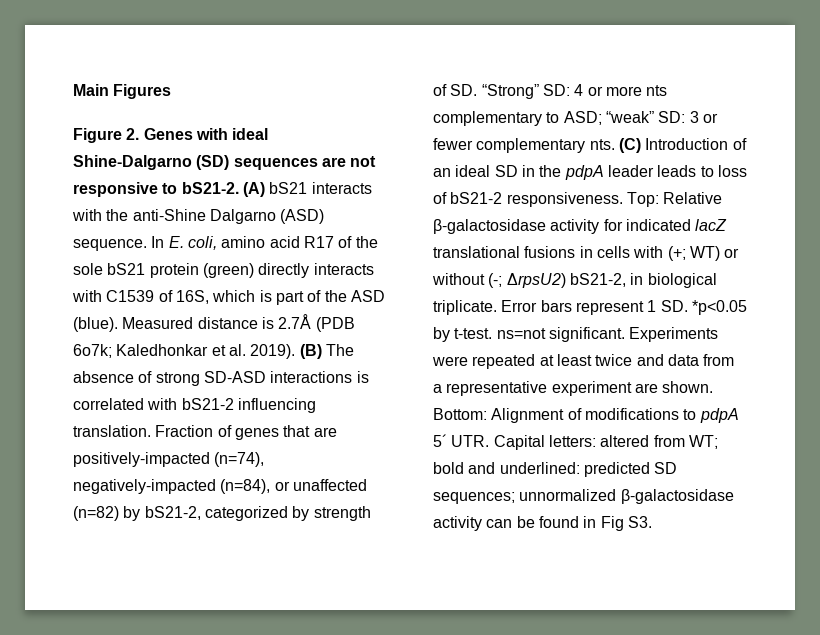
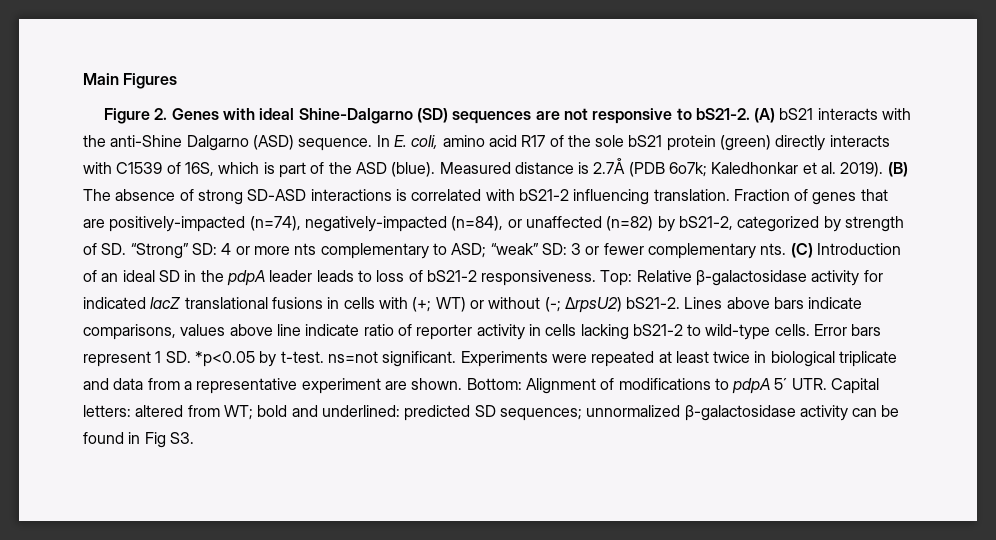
- Top: Relative β-galactosidase activity for indicated lacZ translational fusions in cells with (+; WT) or without (-; ΔrpsU2) bS21-2, in biological triplicate.
+ Top: Relative β-galactosidase activity for indicated lacZ translational fusions in cells with (+; WT) or without (-; ΔrpsU2) bS21-2. Lines above bars indicate comparisons, values above line indicate ratio of reporter activity in cells lacking bS21-2 to wild-type cells.
- Experiments were repeated at least twice and data from a representative experiment are shown.
+ Experiments were repeated at least twice in biological triplicate and data from a representative experiment are shown.

